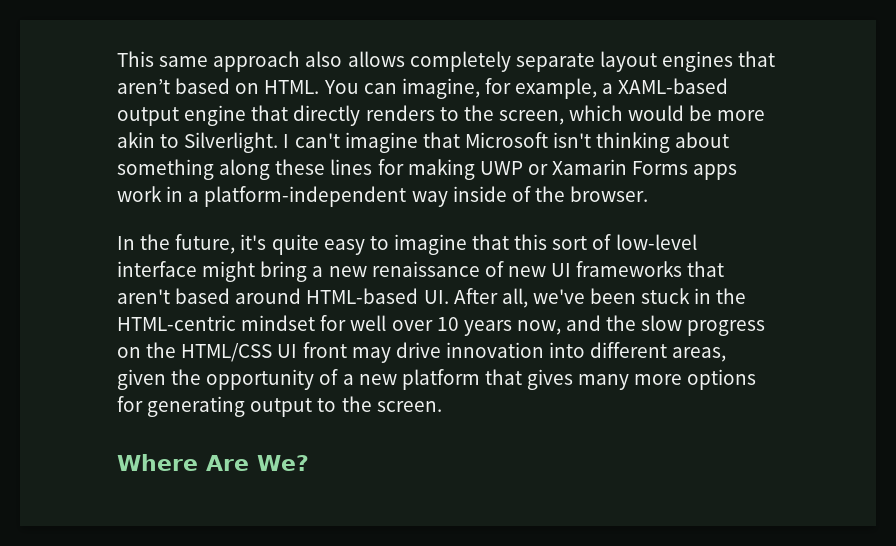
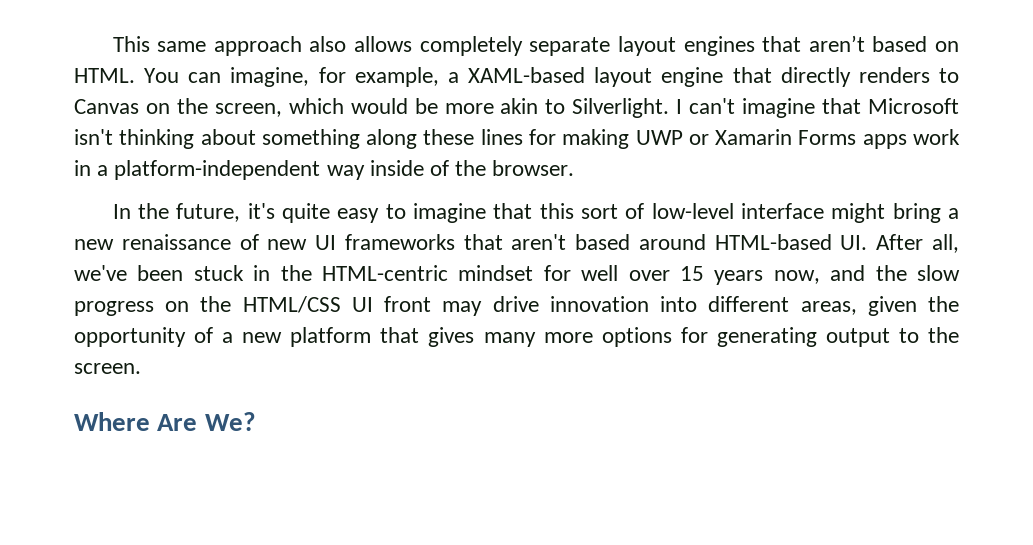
- You can imagine, for example, a XAML-based output engine that directly renders to the screen, which would be more akin to Silverlight.
+ You can imagine, for example, a XAML-based layout engine that directly renders to Canvas on the screen, which would be more akin to Silverlight.
- In the future, it's quite easy to imagine that this sort of low-level interface might bring a new renaissance of new UI frameworks that aren't based around HTML-based UI. After all, we've been stuck in the HTML-centric mindset for well over 10 years now, and the slow progress on the HTML/CSS UI front may drive innovation into different areas, given the opportunity of a new platform that gives many more options for generating output to the screen.
+ In the future, it's quite easy to imagine that this sort of low-level interface might bring a new renaissance of new UI frameworks that aren't based around HTML-based UI. After all, we've been stuck in the HTML-centric mindset for well over 15 years now, and the slow progress on the HTML/CSS UI front may drive innovation into different areas, given the opportunity of a new platform that gives many more options for generating output to the screen.

